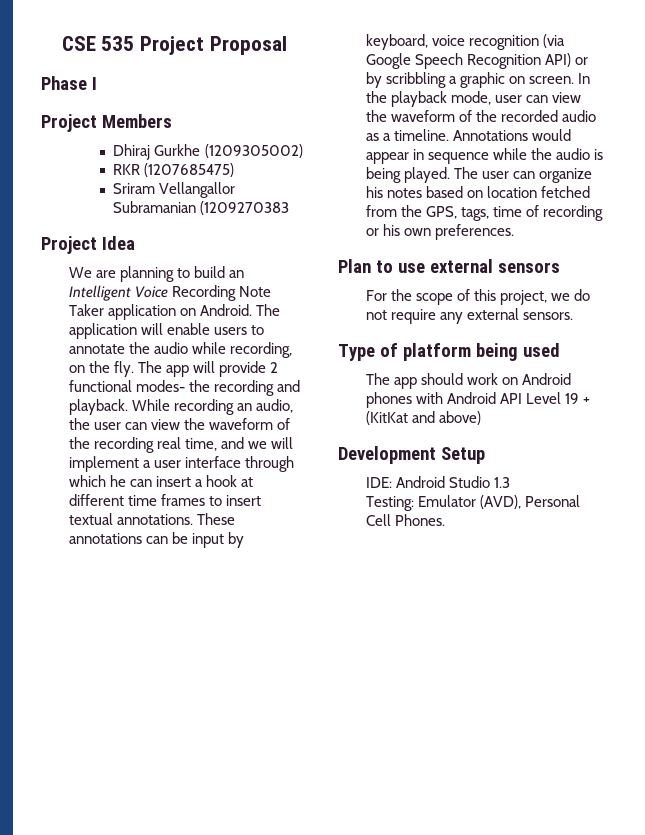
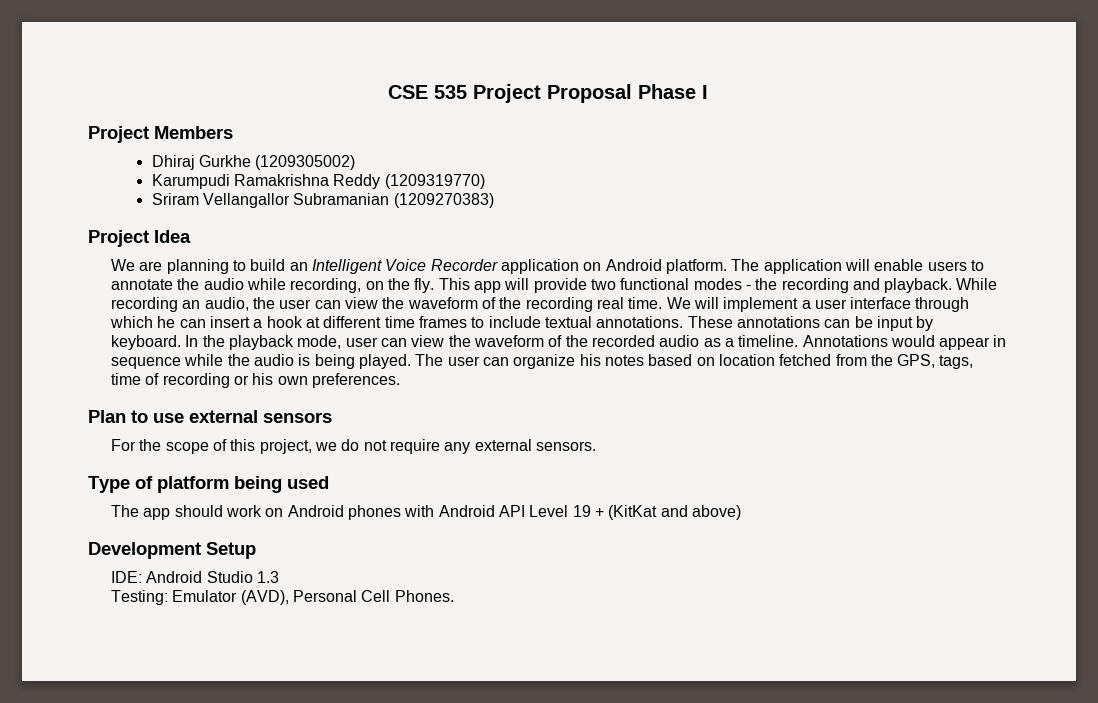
- CSE 535 Project Proposal
- Phase I
+ CSE 535 Project Proposal Phase I
- RKR (1207685475)
+ Karumpudi Ramakrishna Reddy (1209319770)
- Sriram Vellangallor Subramanian (1209270383
+ Sriram Vellangallor Subramanian (1209270383)
- We are planning to build an Intelligent Voice Recording Note Taker application on Android.
+ We are planning to build an Intelligent Voice Recorder application on Android platform.
- The app will provide 2 functional modes- the recording and playback.
+ This app will provide two functional modes - the recording and playback.
- While recording an audio, the user can view the waveform of the recording real time, and we will implement a user interface through which he can insert a hook at different time frames to insert textual annotations.
+ While recording an audio, the user can view the waveform of the recording real time. We will implement a user interface through which he can insert a hook at different time frames to include textual annotations.
- These annotations can be input by keyboard, voice recognition (via Google Speech Recognition API) or by scribbling a graphic on screen.
+ These annotations can be input by keyboard.

